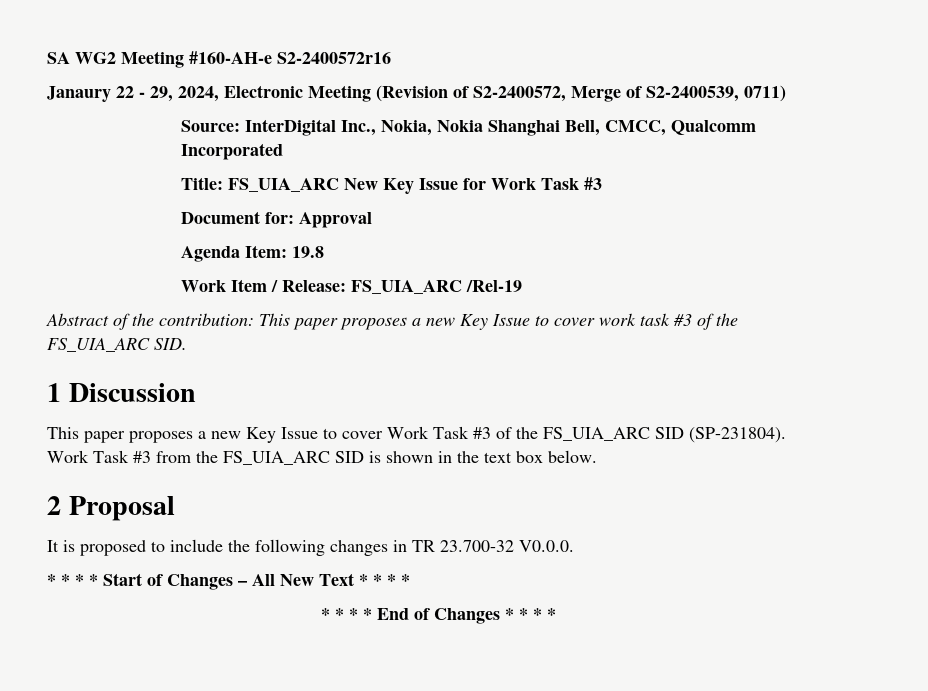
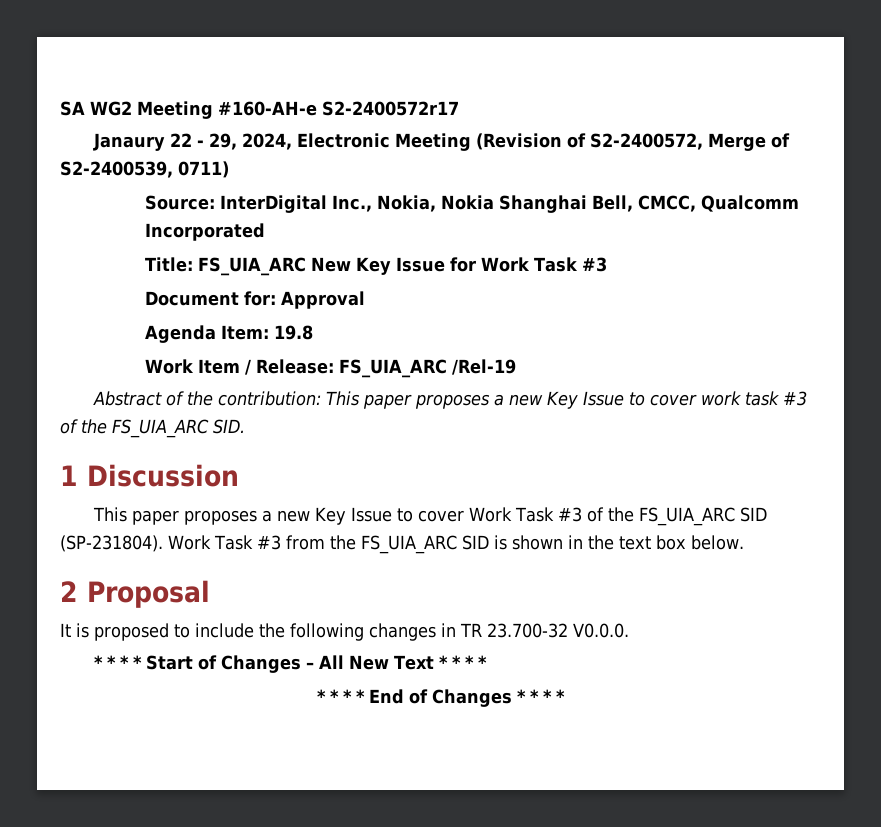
- SA WG2 Meeting #160-AH-e S2-2400572r16
+ SA WG2 Meeting #160-AH-e S2-2400572r17

